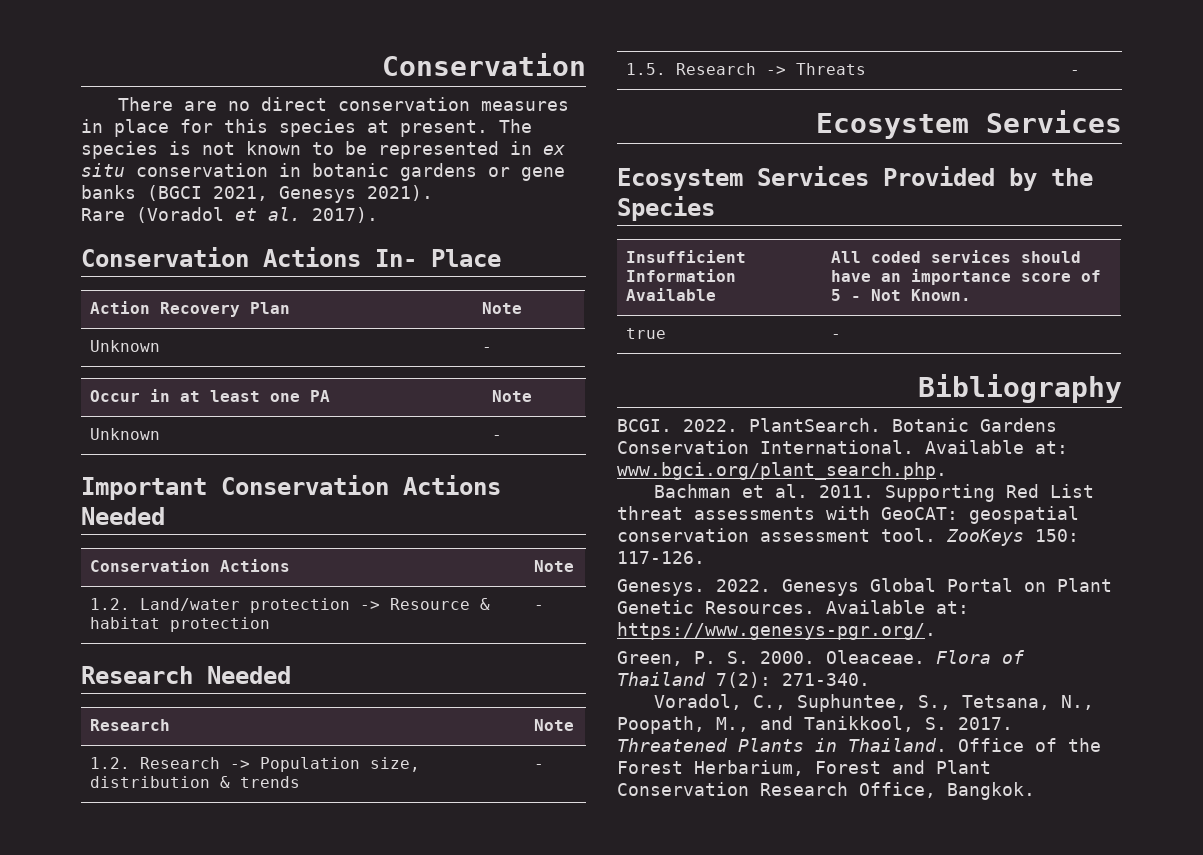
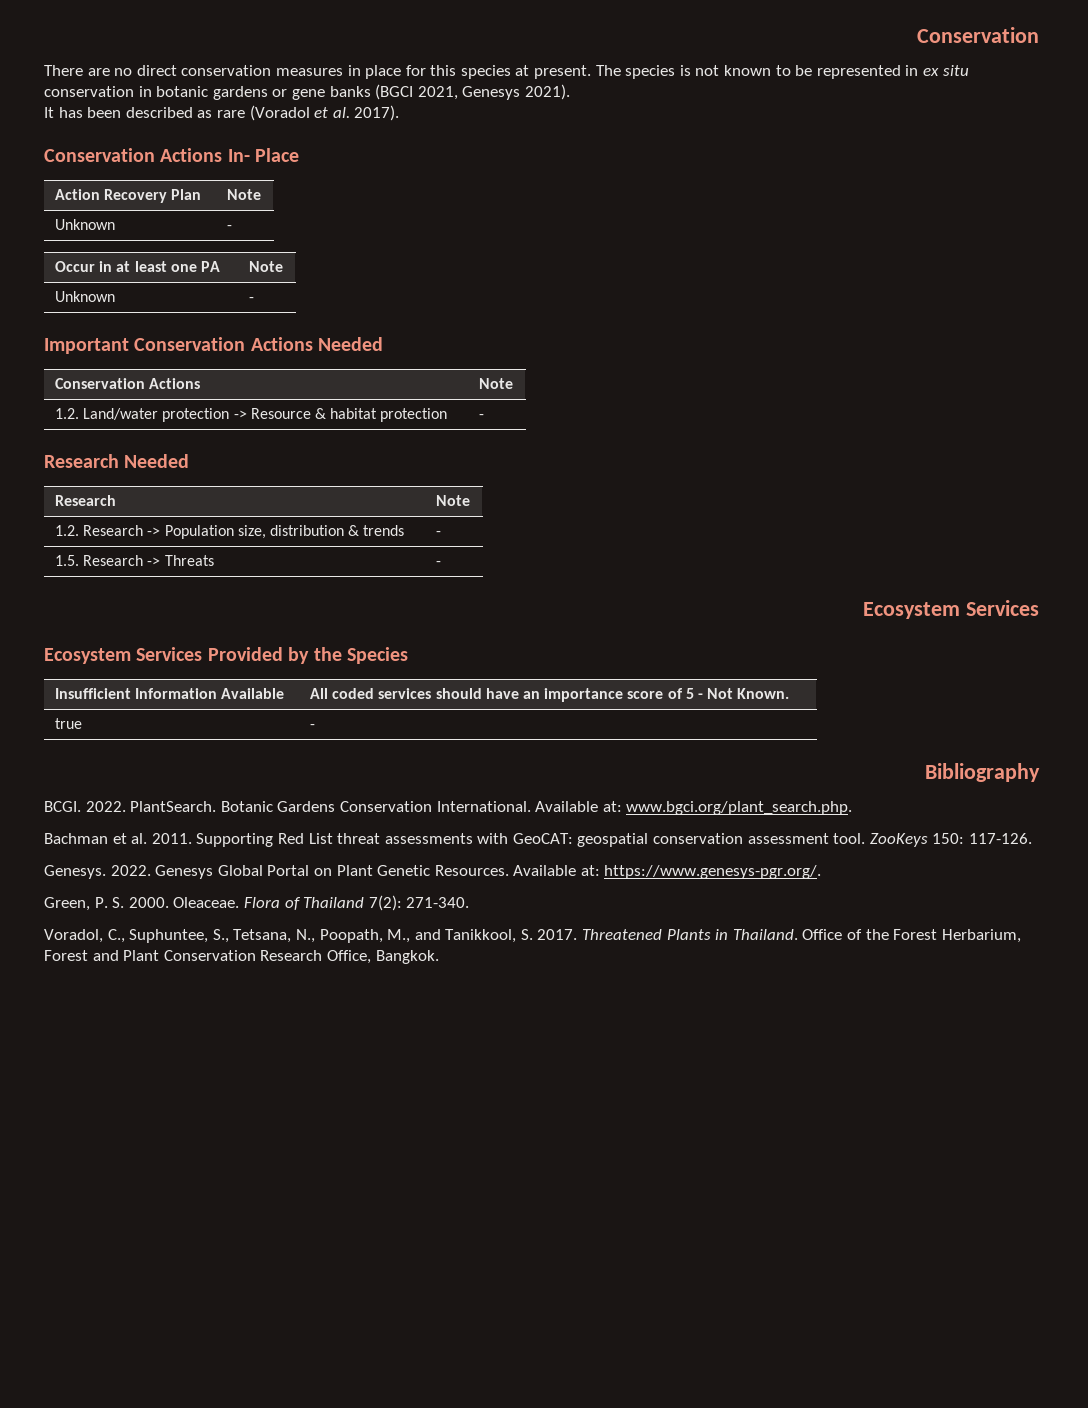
- Rare (Voradol et al. 2017).
+ It has been described as rare (Voradol et al. 2017).

